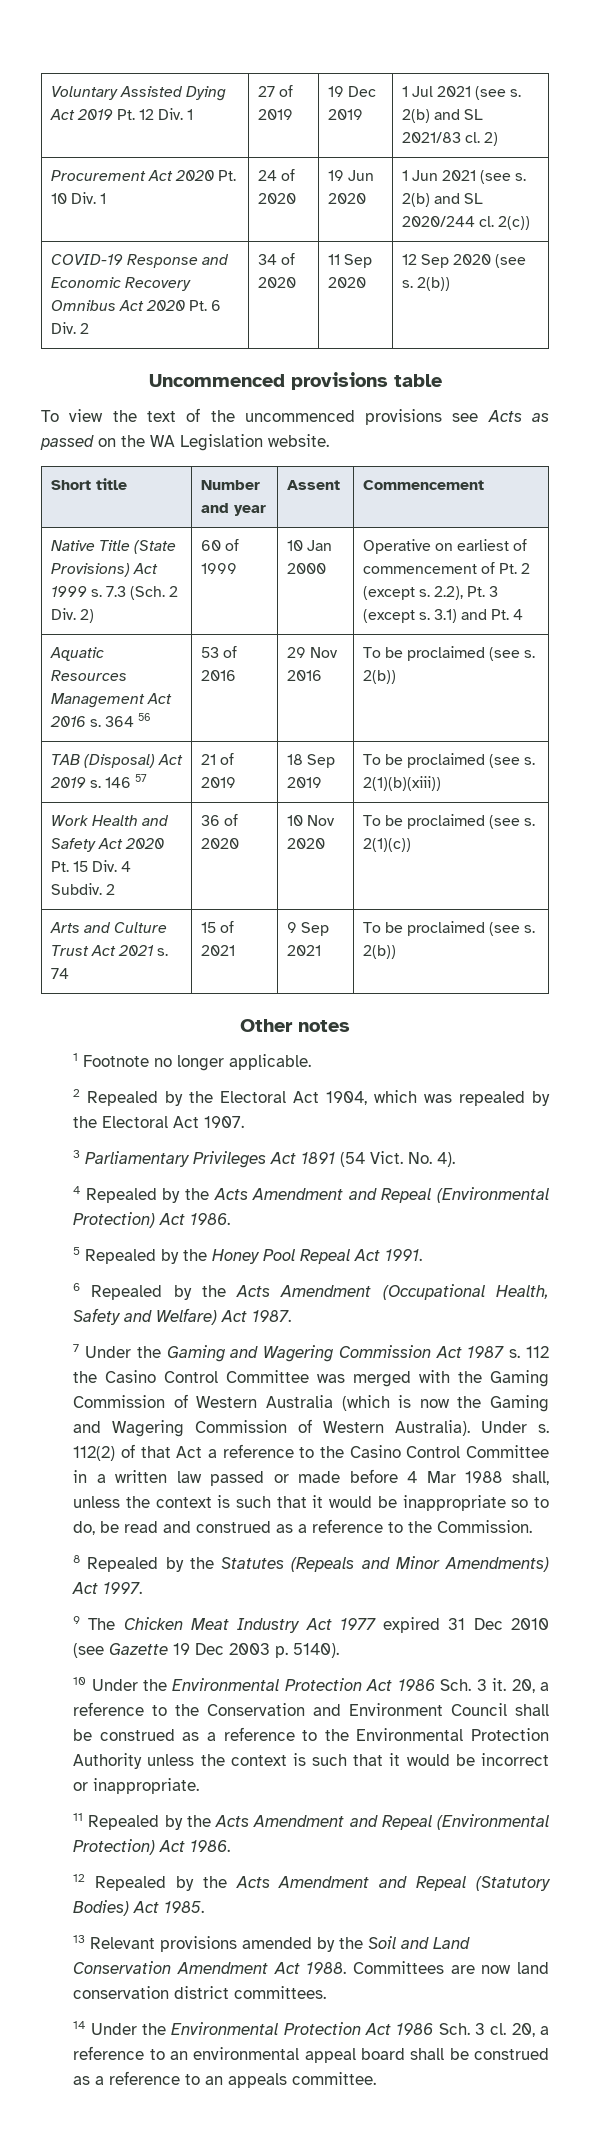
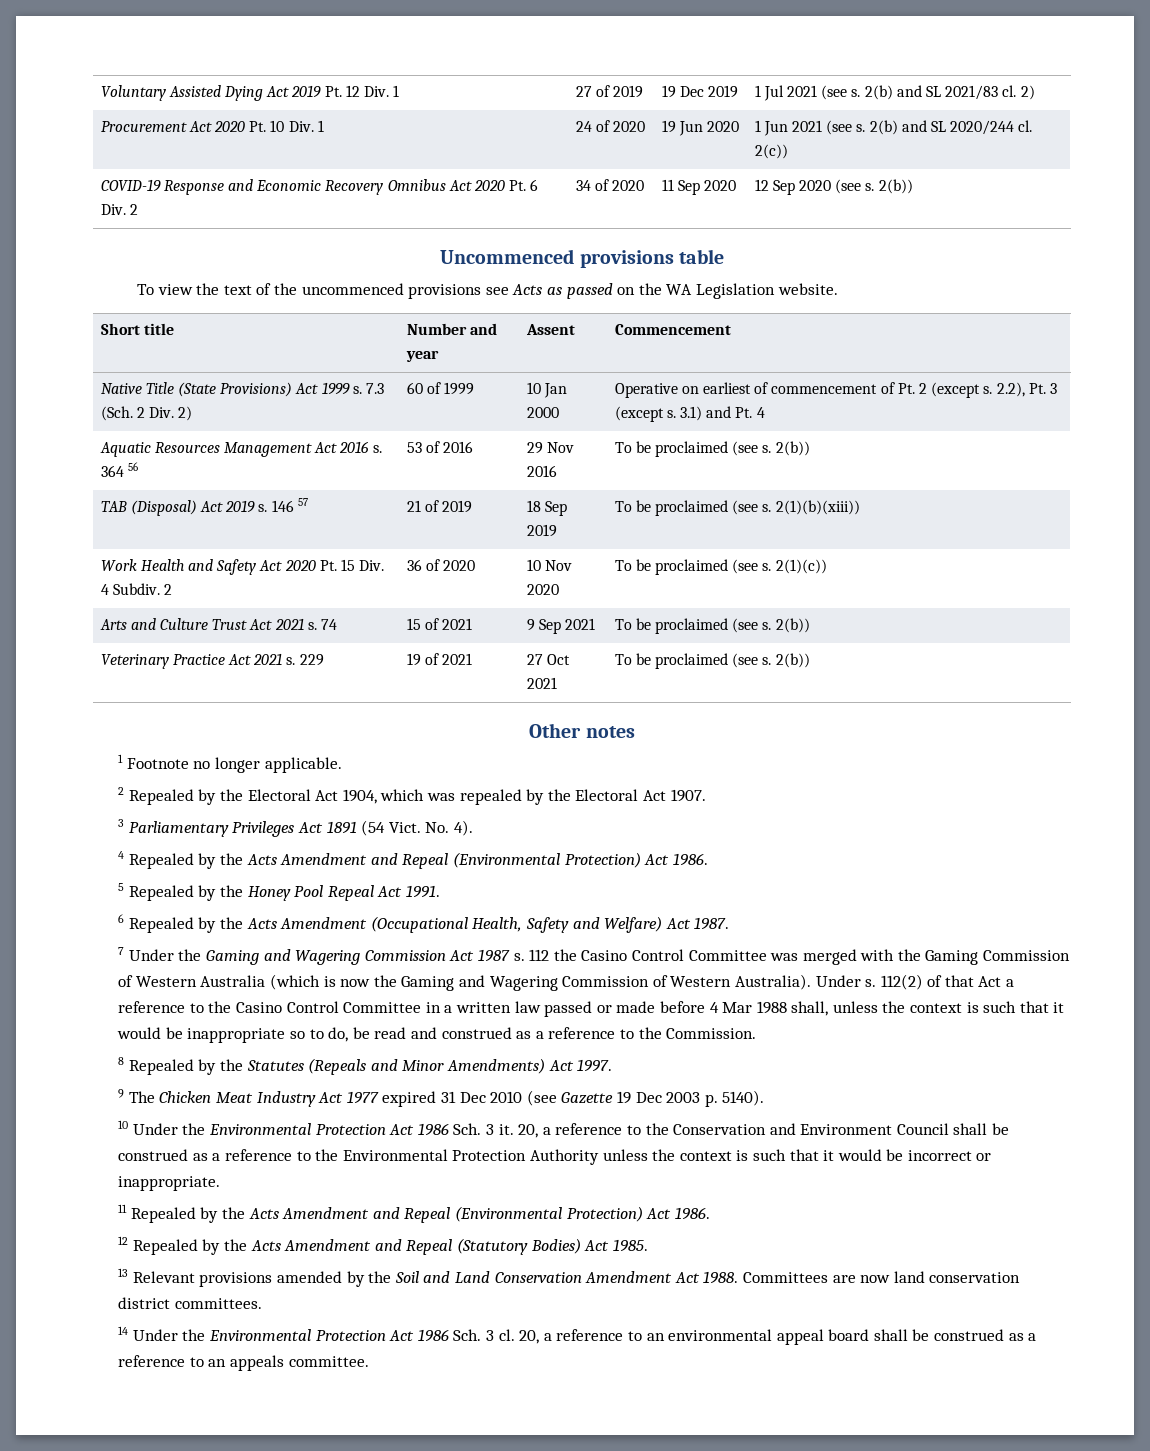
+ Veterinary Practice Act 2021 s. 229 | 19 of 2021 | 27 Oct 2021 | To be proclaimed (see s. 2(b))

